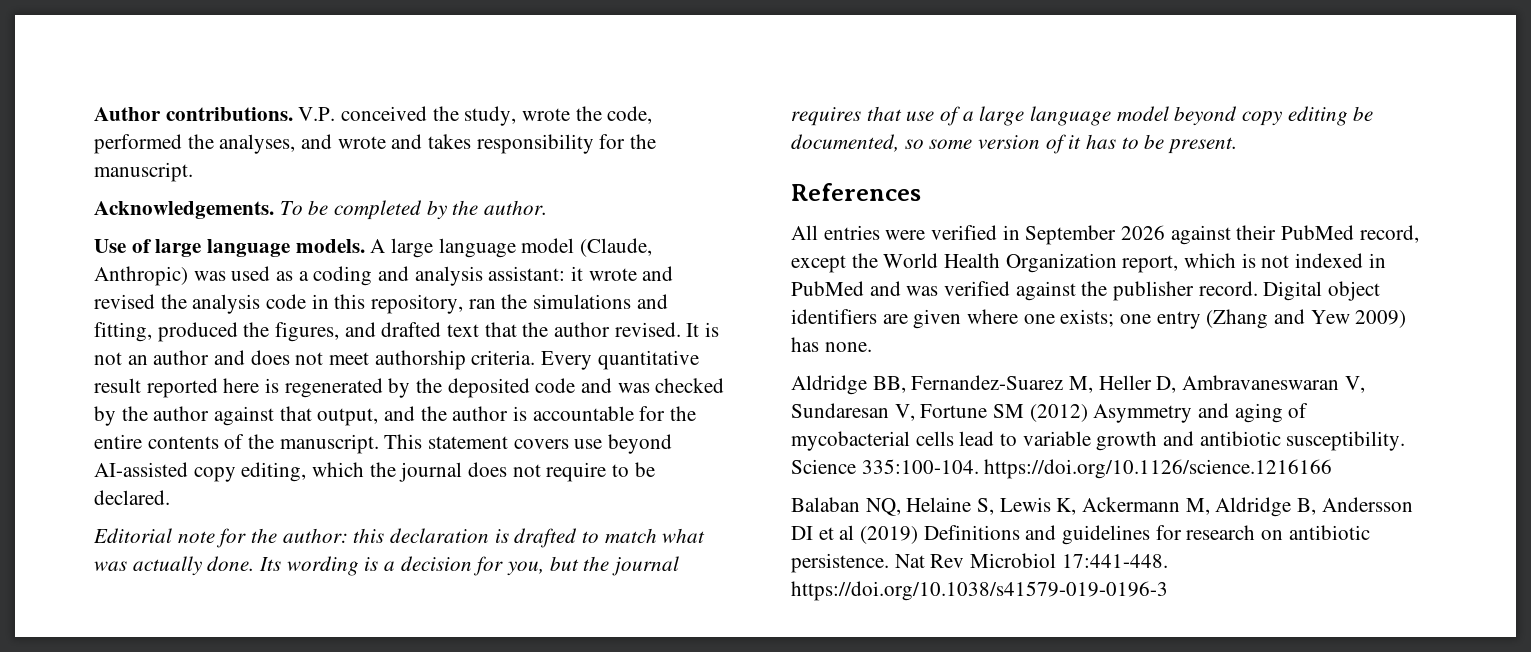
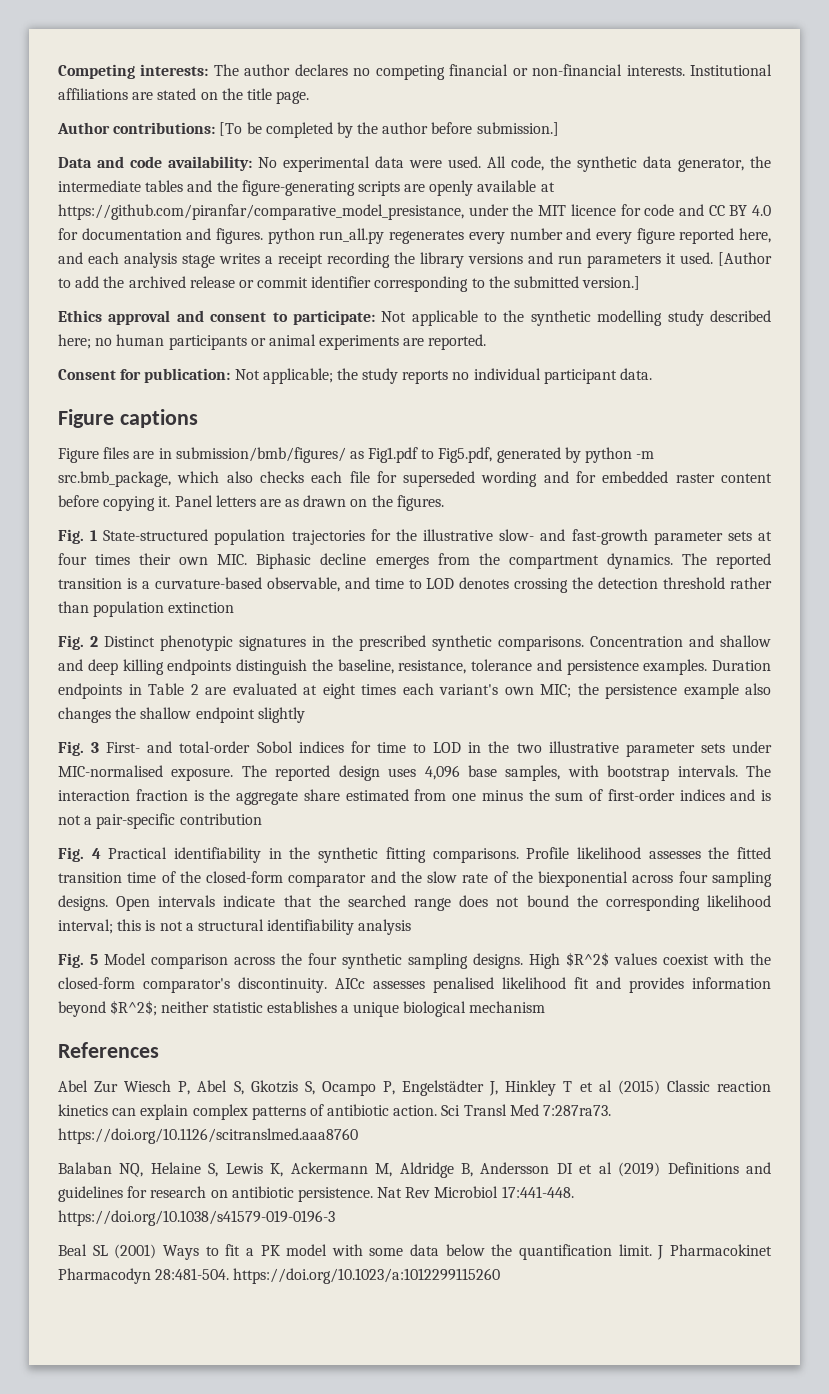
- Author contributions. V.P. conceived the study, wrote the code, performed the analyses, and wrote and takes responsibility for the manuscript.
- Acknowledgements. To be completed by the author.
- Use of large language models. A large language model (Claude, Anthropic) was used as a coding and analysis assistant: it wrote and revised the analysis code in this repository, ran the simulations and fitting, produced the figures, and drafted text that the author revised. It is not an author and does not meet authorship criteria. Every quantitative result reported here is regenerated by the deposited code and was checked by the author against that output, and the author is accountable for the entire contents of the manuscript. This statement covers use beyond AI-assisted copy editing, which the journal does not require to be declared.
- Editorial note for the author: this declaration is drafted to match what was actually done. Its wording is a decision for you, but the journal requires that use of a large language model beyond copy editing be documented, so some version of it has to be present.
+ Competing interests: The author declares no competing financial or non-financial interests. Institutional affiliations are stated on the title page.
+ Author contributions: [To be completed by the author before submission.]
+ Data and code availability: No experimental data were used. All code, the synthetic data generator, the intermediate tables and the figure-generating scripts are openly available at https://github.com/piranfar/comparative_model_presistance, under the MIT licence for code and CC BY 4.0 for documentation and figures. python run_all.py regenerates every number and every figure reported here, and each analysis stage writes a receipt recording the library versions and run parameters it used. [Author to add the archived release or commit identifier corresponding to the submitted version.]
+ Ethics approval and consent to participate: Not applicable to the synthetic modelling study described here; no human participants or animal experiments are reported.
+ Consent for publication: Not applicable; the study reports no individual participant data.
+ Figure captions
+ Figure files are in submission/bmb/figures/ as Fig1.pdf to Fig5.pdf, generated by python -m src.bmb_package, which also checks each file for superseded wording and for embedded raster content before copying it. Panel letters are as drawn on the figures.
+ Fig. 1 State-structured population trajectories for the illustrative slow- and fast-growth parameter sets at four times their own MIC. Biphasic decline emerges from the compartment dynamics. The reported transition is a curvature-based observable, and time to LOD denotes crossing the detection threshold rather than population extinction
+ Fig. 2 Distinct phenotypic signatures in the prescribed synthetic comparisons. Concentration and shallow and deep killing endpoints distinguish the baseline, resistance, tolerance and persistence examples. Duration endpoints in Table 2 are evaluated at eight times each variant's own MIC; the persistence example also changes the shallow endpoint slightly
+ Fig. 3 First- and total-order Sobol indices for time to LOD in the two illustrative parameter sets under MIC-normalised exposure. The reported design uses 4,096 base samples, with bootstrap intervals. The interaction fraction is the aggregate share estimated from one minus the sum of first-order indices and is not a pair-specific contribution
+ Fig. 4 Practical identifiability in the synthetic fitting comparisons. Profile likelihood assesses the fitted transition time of the closed-form comparator and the slow rate of the biexponential across four sampling designs. Open intervals indicate that the searched range does not bound the corresponding likelihood interval; this is not a structural identifiability analysis
+ Fig. 5 Model comparison across the four synthetic sampling designs. High $R^2$ values coexist with the closed-form comparator's discontinuity. AICc assesses penalised likelihood fit and provides information beyond $R^2$; neither statistic establishes a unique biological mechanism
  References
- All entries were verified in September 2026 against their PubMed record, except the World Health Organization report, which is not indexed in PubMed and was verified against the publisher record. Digital object identifiers are given where one exists; one entry (Zhang and Yew 2009) has none.
- Aldridge BB, Fernandez-Suarez M, Heller D, Ambravaneswaran V, Sundaresan V, Fortune SM (2012) Asymmetry and aging of mycobacterial cells lead to variable growth and antibiotic susceptibility. Science 335:100-104. https://doi.org/10.1126/science.1216166
+ Abel Zur Wiesch P, Abel S, Gkotzis S, Ocampo P, Engelstädter J, Hinkley T et al (2015) Classic reaction kinetics can explain complex patterns of antibiotic action. Sci Transl Med 7:287ra73. https://doi.org/10.1126/scitranslmed.aaa8760
+ Beal SL (2001) Ways to fit a PK model with some data below the quantification limit. J Pharmacokinet Pharmacodyn 28:481-504. https://doi.org/10.1023/a:1012299115260

